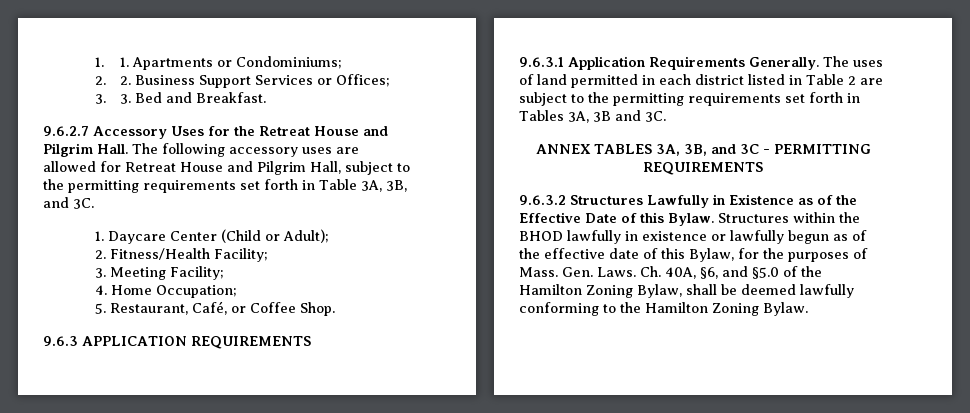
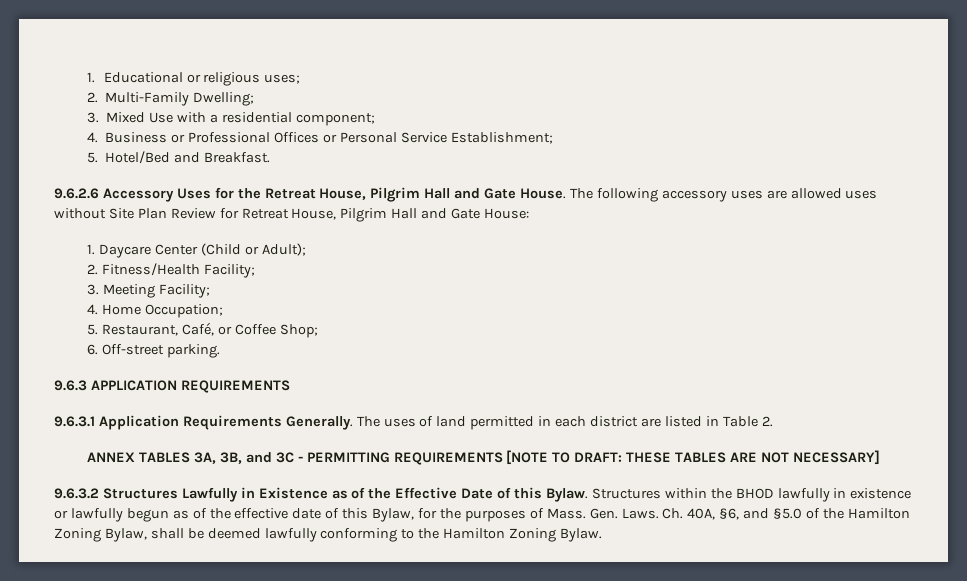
- 1. 1. Apartments or Condominiums;
- 2. 2. Business Support Services or Offices;
- 3. 3. Bed and Breakfast.
+ 1. Educational or religious uses;
+ 2. Multi-Family Dwelling;
+ 3. Mixed Use with a residential component;
+ 4. Business or Professional Offices or Personal Service Establishment;
+ 5. Hotel/Bed and Breakfast.
- 9.6.2.7 Accessory Uses for the Retreat House and Pilgrim Hall.
+ 9.6.2.6 Accessory Uses for the Retreat House, Pilgrim Hall and Gate House.
- The following accessory uses are allowed for Retreat House and Pilgrim Hall, subject to the permitting requirements set forth in Table 3A, 3B, and 3C.
+ The following accessory uses are allowed uses without Site Plan Review for Retreat House, Pilgrim Hall and Gate House:
- 5. Restaurant, Café, or Coffee Shop.
+ 5. Restaurant, Café, or Coffee Shop;
+ 6. Off-street parking.
- The uses of land permitted in each district listed in Table 2 are subject to the permitting requirements set forth in Tables 3A, 3B and 3C.
+ The uses of land permitted in each district are listed in Table 2.
- ANNEX TABLES 3A, 3B, and 3C - PERMITTING REQUIREMENTS
+ ANNEX TABLES 3A, 3B, and 3C - PERMITTING REQUIREMENTS [NOTE TO DRAFT: THESE TABLES ARE NOT NECESSARY]

